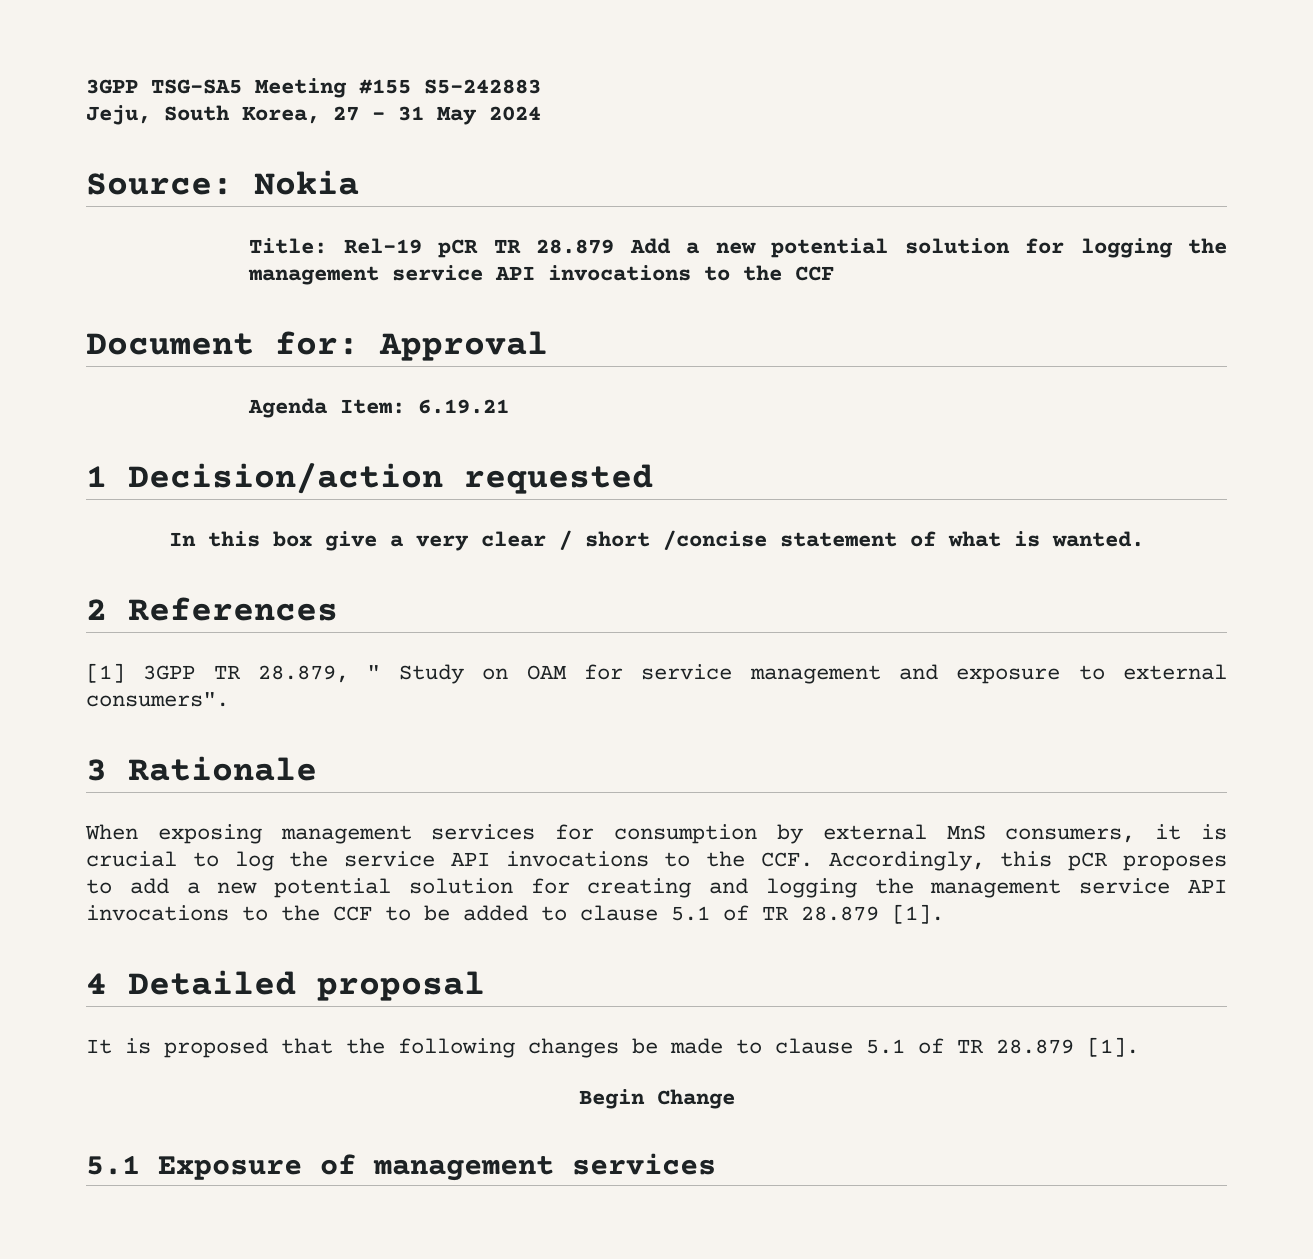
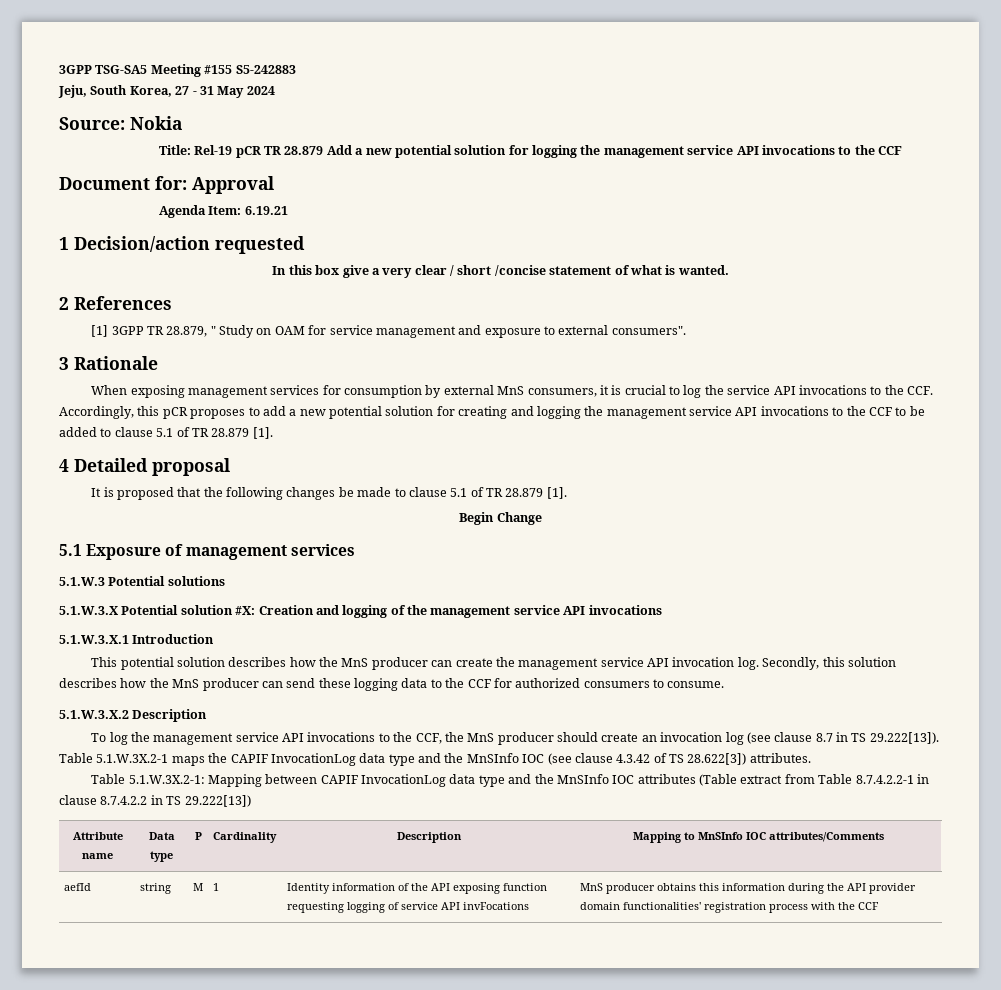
+ 5.1.W.3 Potential solutions
+ 5.1.W.3.X Potential solution #X: Creation and logging of the management service API invocations
+ 5.1.W.3.X.1 Introduction
+ This potential solution describes how the MnS producer can create the management service API invocation log. Secondly, this solution describes how the MnS producer can send these logging data to the CCF for authorized consumers to consume.
+ 5.1.W.3.X.2 Description
+ To log the management service API invocations to the CCF, the MnS producer should create an invocation log (see clause 8.7 in TS 29.222[13]). Table 5.1.W.3X.2-1 maps the CAPIF InvocationLog data type and the MnSInfo IOC (see clause 4.3.42 of TS 28.622[3]) attributes.
+ Table 5.1.W.3X.2-1: Mapping between CAPIF InvocationLog data type and the MnSInfo IOC attributes (Table extract from Table 8.7.4.2.2-1 in clause 8.7.4.2.2 in TS 29.222[13])
+ Attribute name | Data type | P | Cardinality | Description | Mapping to MnSInfo IOC attributes/Comments
+ aefId | string | M | 1 | Identity information of the API exposing function requesting logging of service API invFocations | MnS producer obtains this information during the API provider domain functionalities' registration process with the CCF

